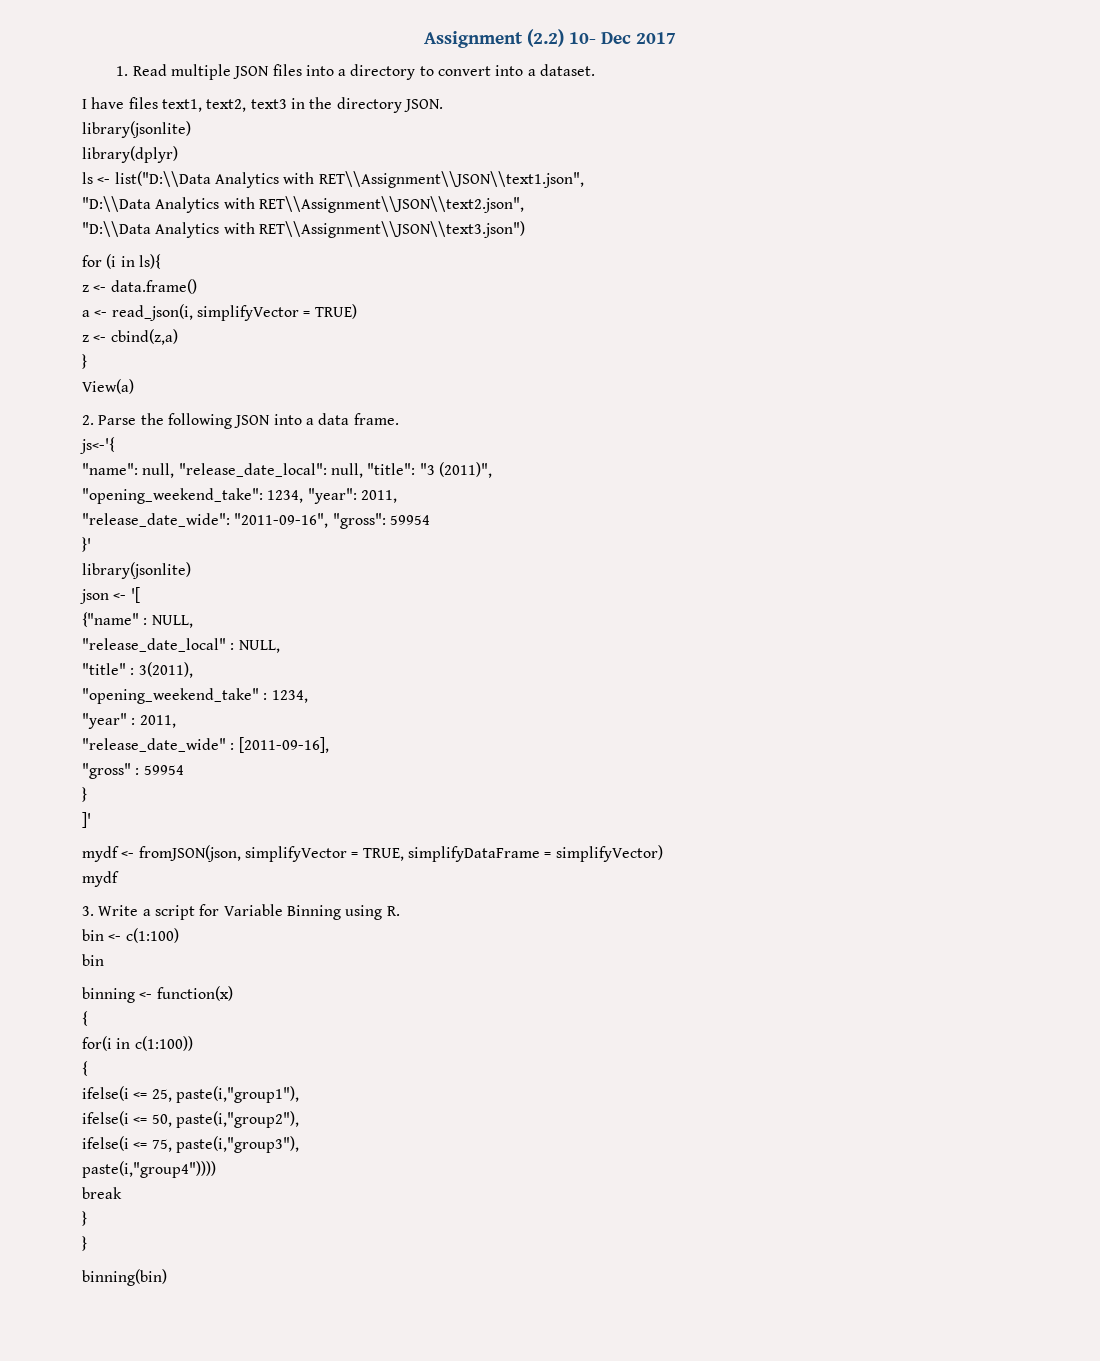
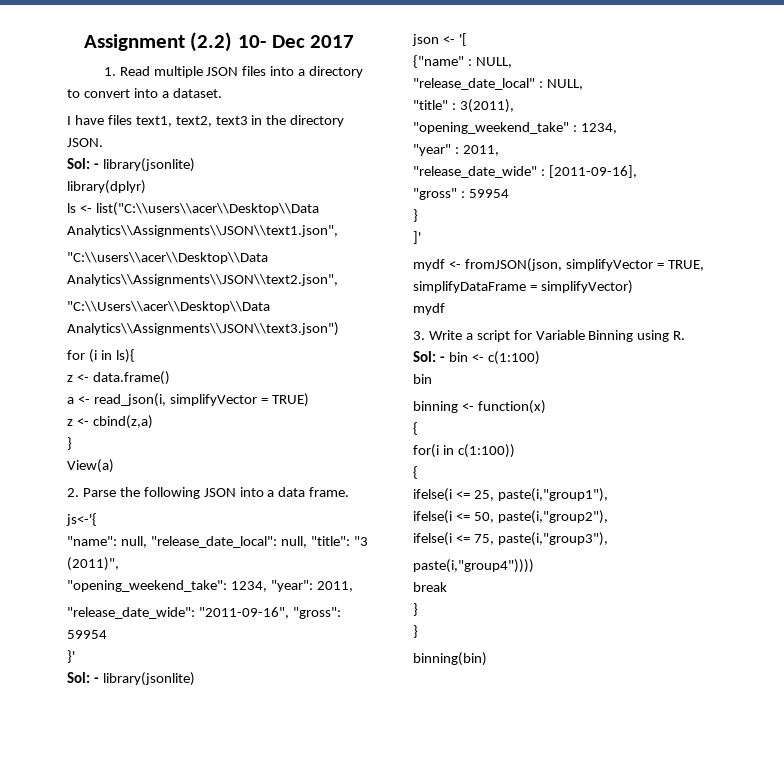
  I have files text1, text2, text3 in the directory JSON.
- library(jsonlite)
+ Sol: - library(jsonlite)
- ls <- list("D:\\Data Analytics with RET\\Assignment\\JSON\\text1.json",
- "D:\\Data Analytics with RET\\Assignment\\JSON\\text2.json",
- "D:\\Data Analytics with RET\\Assignment\\JSON\\text3.json")
+ ls <- list("C:\\users\\acer\\Desktop\\Data Analytics\\Assignments\\JSON\\text1.json",
+ "C:\\users\\acer\\Desktop\\Data Analytics\\Assignments\\JSON\\text2.json",
+ "C:\\Users\\acer\\Desktop\\Data Analytics\\Assignments\\JSON\\text3.json")
  }'
- library(jsonlite)
+ Sol: - library(jsonlite)
- bin <- c(1:100)
+ Sol: - bin <- c(1:100)

